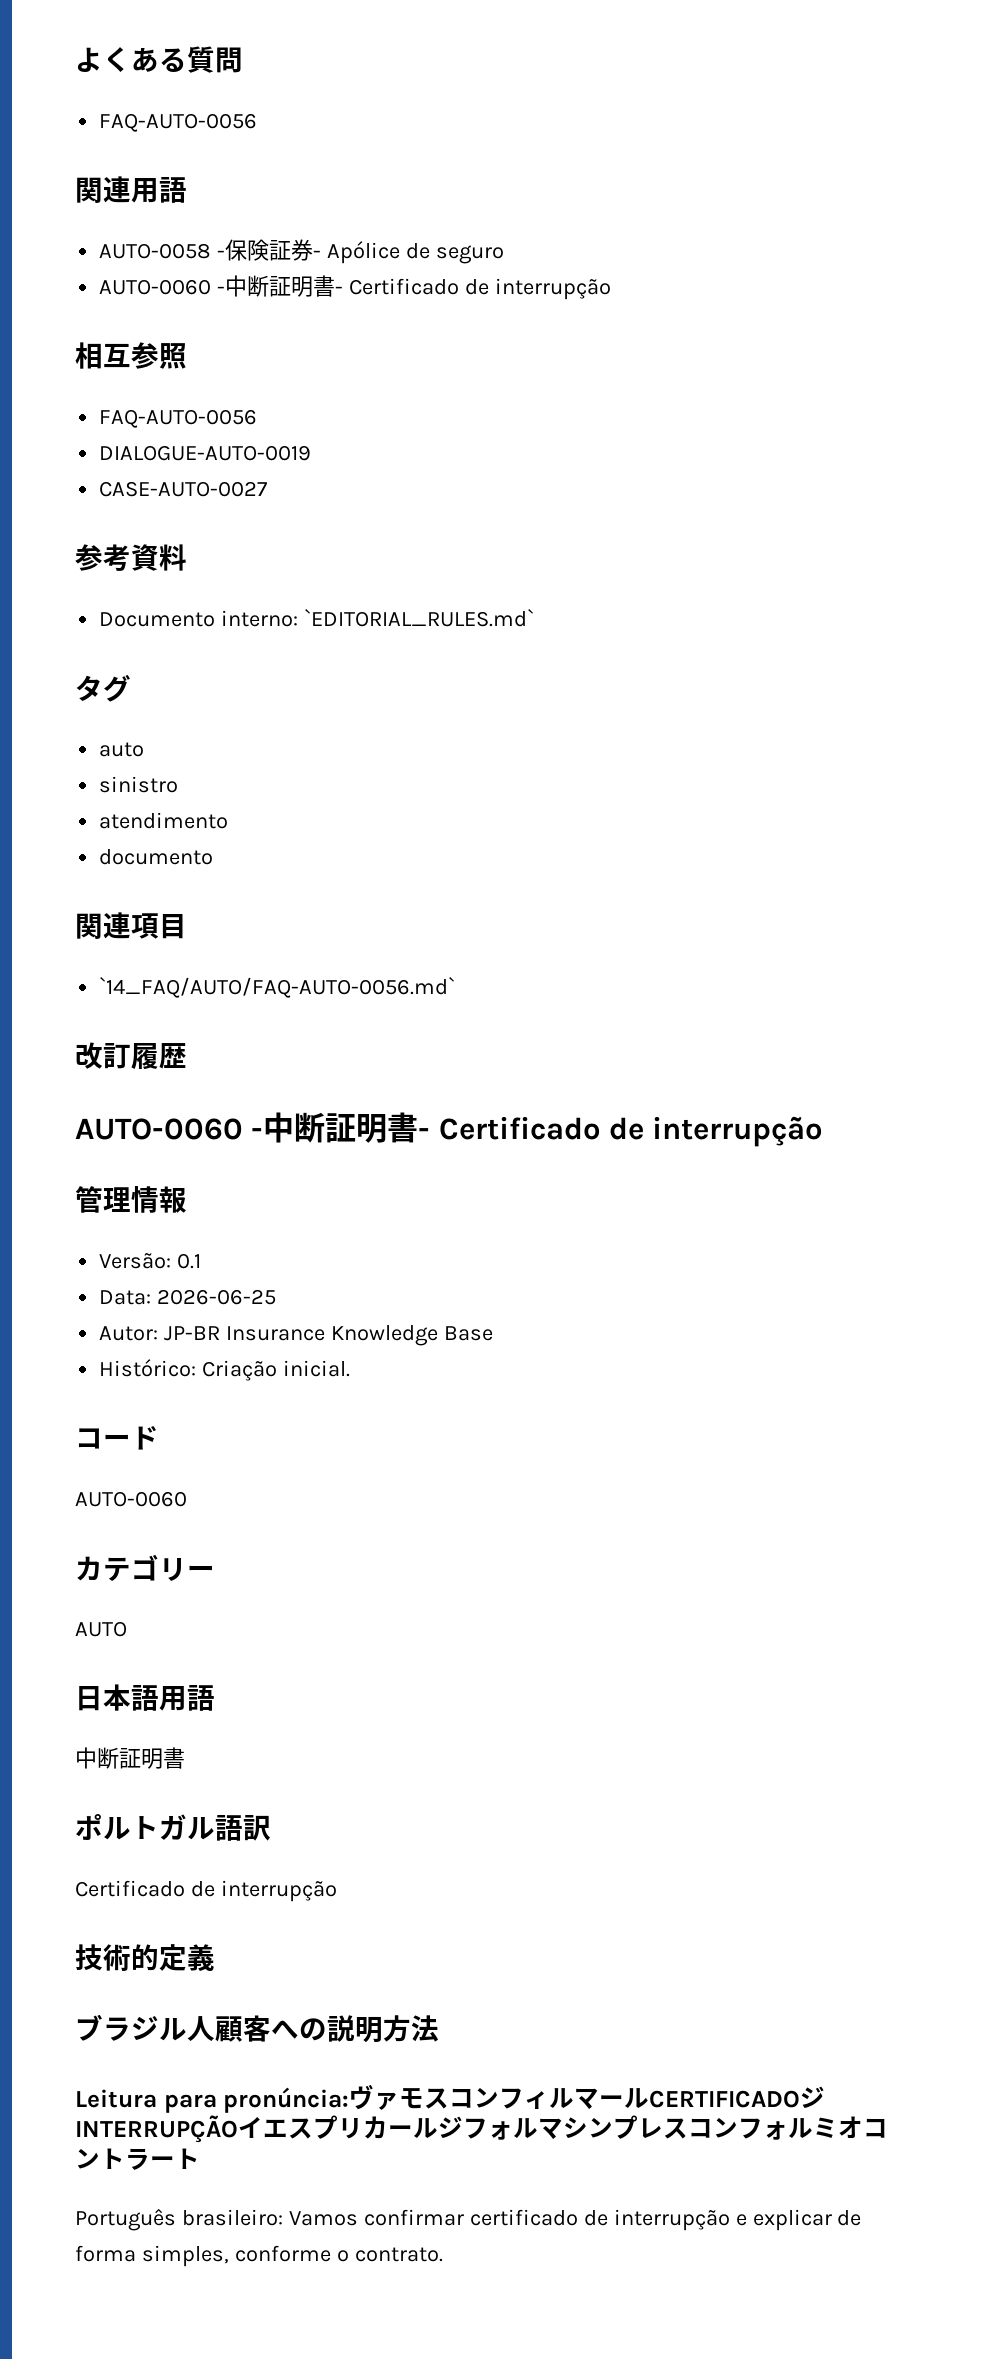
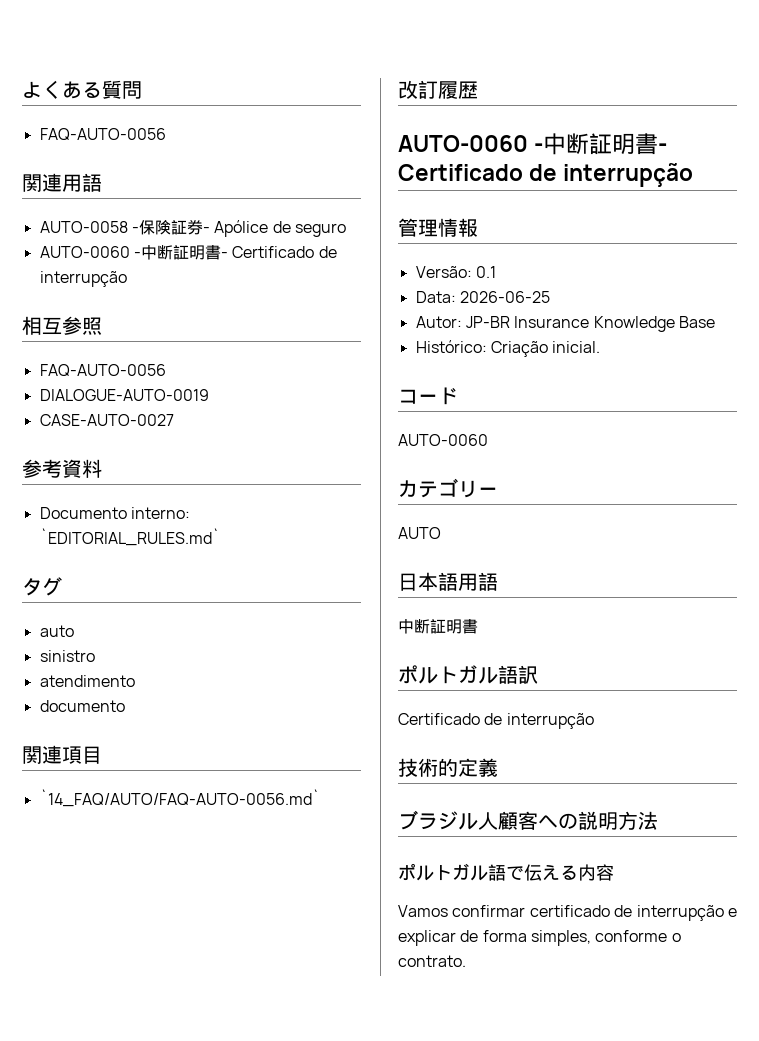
- Leitura para pronúncia:ヴァモスコンフィルマールCERTIFICADOジINTERRUPÇÃOイエスプリカールジフォルマシンプレスコンフォルミオコントラート
- Português brasileiro: Vamos confirmar certificado de interrupção e explicar de forma simples, conforme o contrato.
+ ポルトガル語で伝える内容
+ Vamos confirmar certificado de interrupção e explicar de forma simples, conforme o contrato.

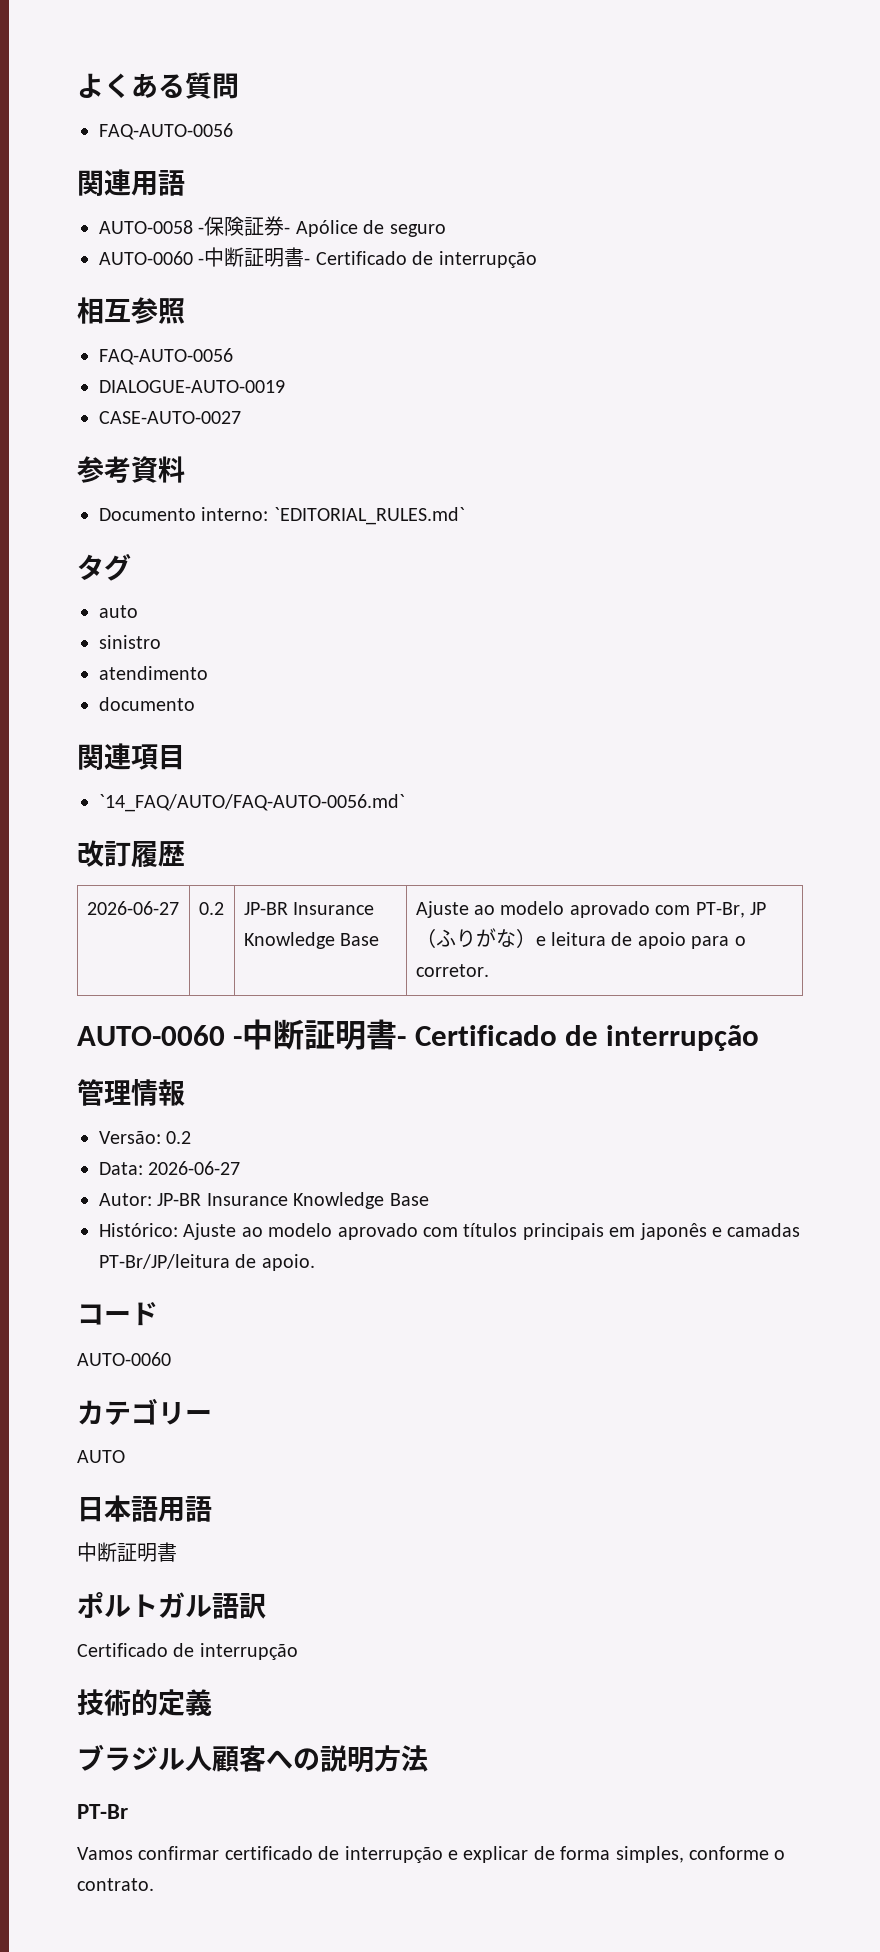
+ 2026-06-27 | 0.2 | JP-BR Insurance Knowledge Base | Ajuste ao modelo aprovado com PT-Br, JP（ふりがな）e leitura de apoio para o corretor.
- Versão: 0.1
+ Versão: 0.2
- Data: 2026-06-25
+ Data: 2026-06-27
- Histórico: Criação inicial.
+ Histórico: Ajuste ao modelo aprovado com títulos principais em japonês e camadas PT-Br/JP/leitura de apoio.
- ポルトガル語で伝える内容
+ PT-Br

